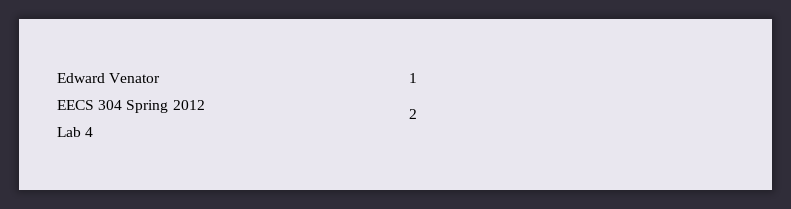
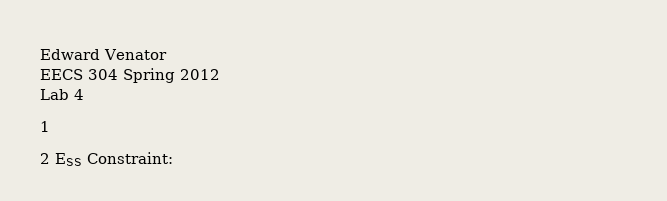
- 2
+ 2 ESS Constraint:

